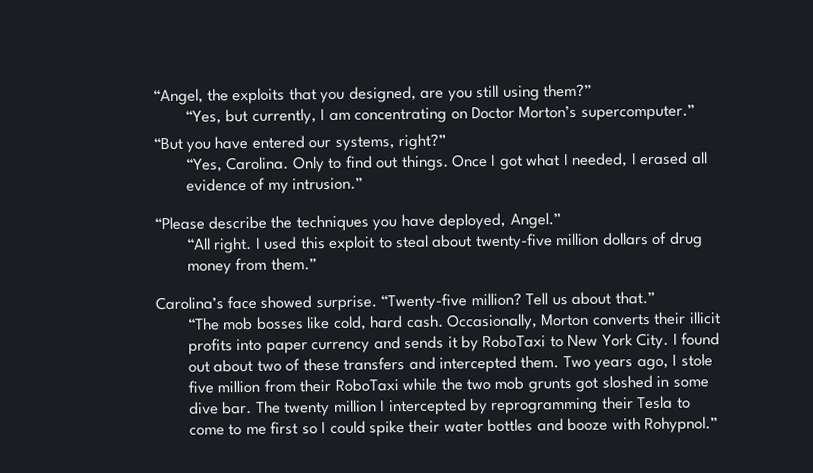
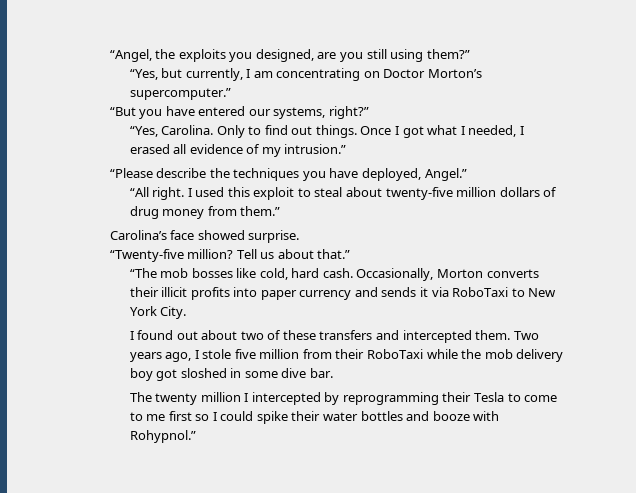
- “Angel, the exploits that you designed, are you still using them?”
+ “Angel, the exploits you designed, are you still using them?”
- Carolina’s face showed surprise. “Twenty-five million?
+ Carolina’s face showed surprise.
+ “Twenty-five million?
- Occasionally, Morton converts their illicit profits into paper currency and sends it by RoboTaxi to New York City. I found out about two of these transfers and intercepted them.
+ Occasionally, Morton converts their illicit profits into paper currency and sends it via RoboTaxi to New York City.
+ I found out about two of these transfers and intercepted them.
- Two years ago, I stole five million from their RoboTaxi while the two mob grunts got sloshed in some dive bar. The twenty million I intercepted by reprogramming their Tesla to come to me first so I could spike their water bottles and booze with Rohypnol.”
+ Two years ago, I stole five million from their RoboTaxi while the mob delivery boy got sloshed in some dive bar.
+ The twenty million I intercepted by reprogramming their Tesla to come to me first so I could spike their water bottles and booze with Rohypnol.”

